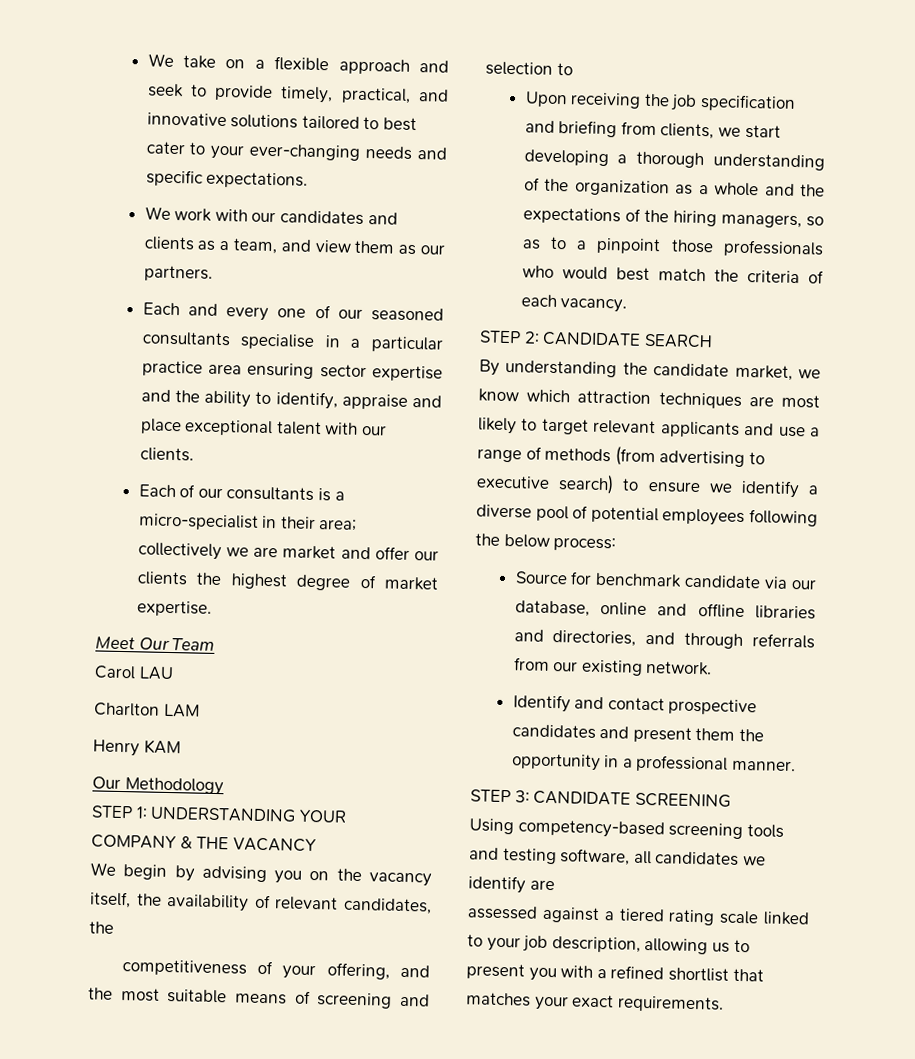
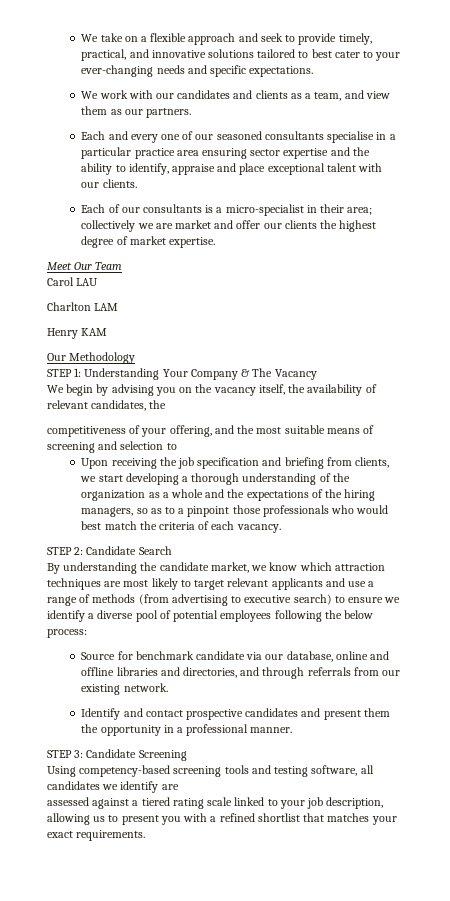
- STEP 1: UNDERSTANDING YOUR COMPANY & THE VACANCY
+ STEP 1: Understanding Your Company & The Vacancy
- STEP 2: CANDIDATE SEARCH
+ STEP 2: Candidate Search
- STEP 3: CANDIDATE SCREENING
+ STEP 3: Candidate Screening

